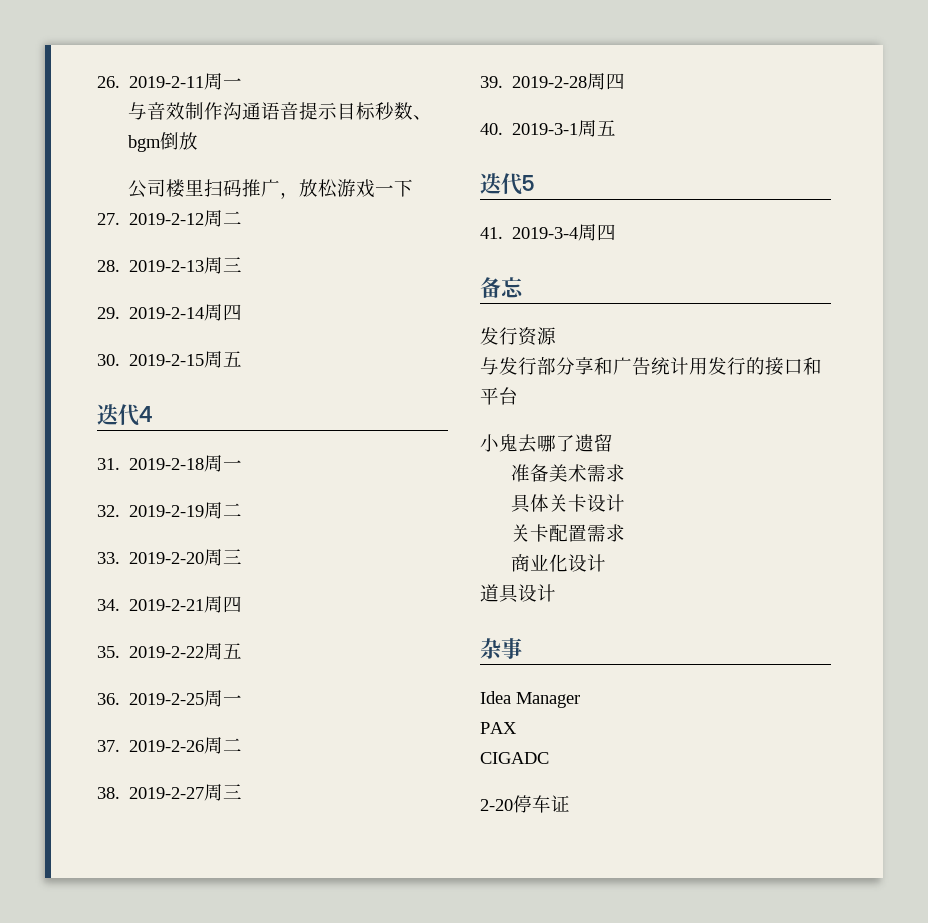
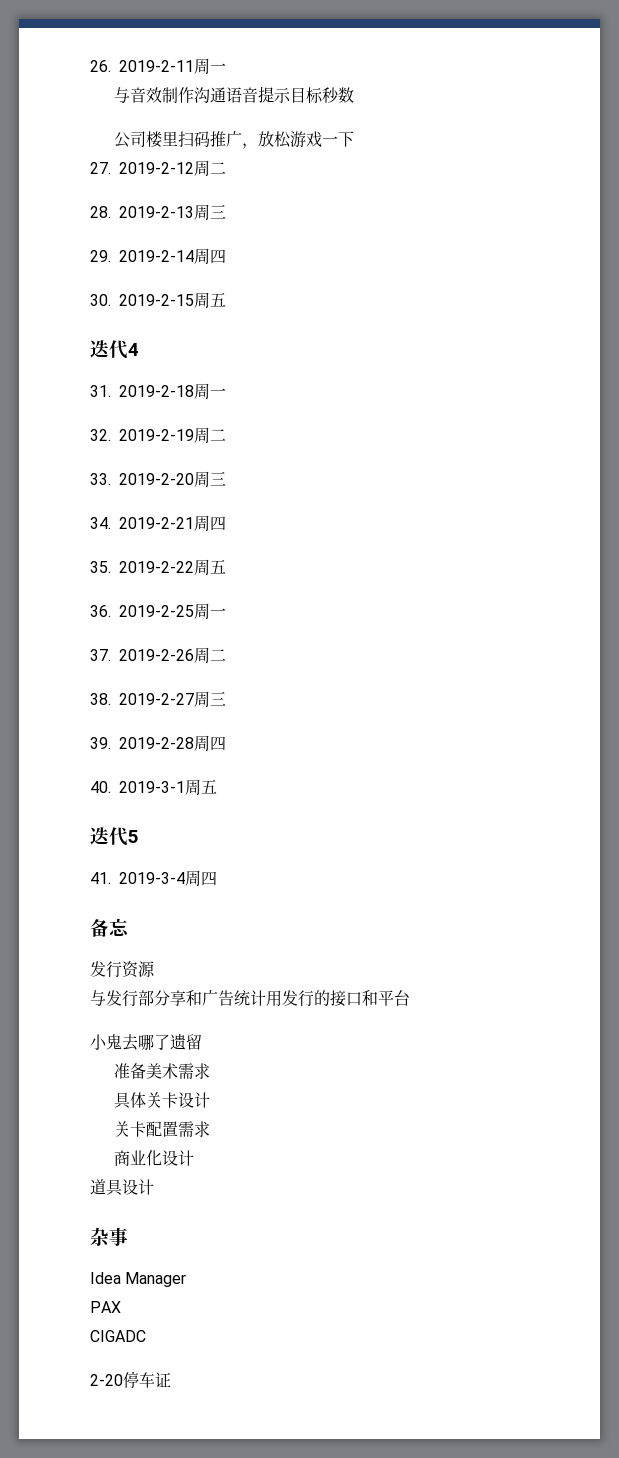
- 与音效制作沟通语音提示目标秒数、bgm倒放
+ 与音效制作沟通语音提示目标秒数

